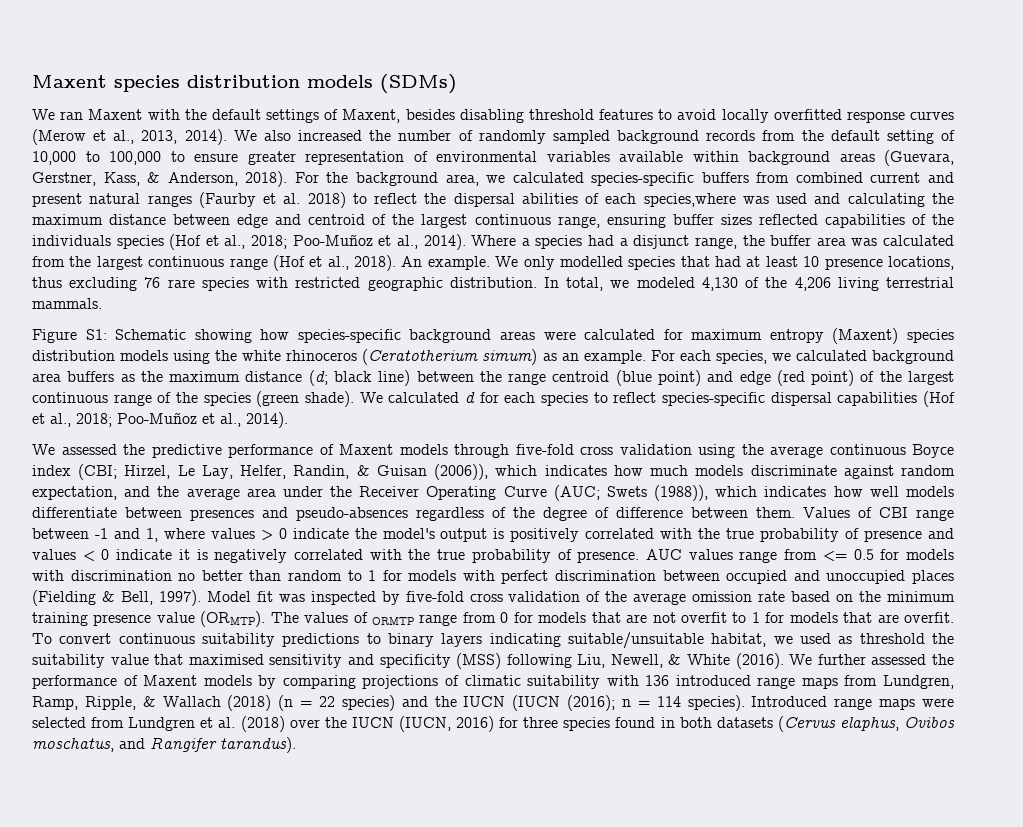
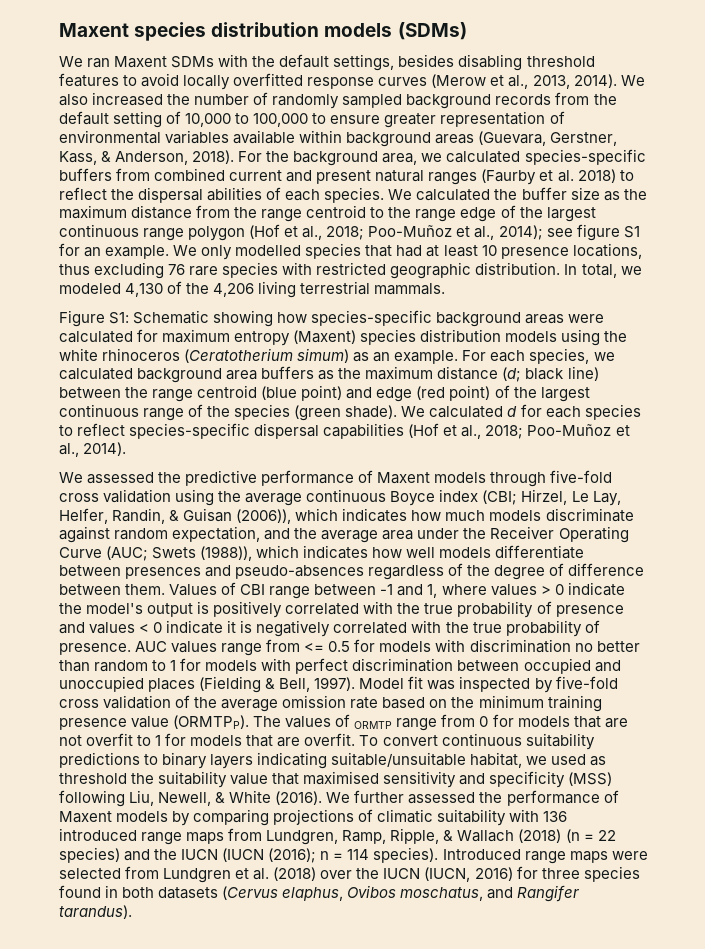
- We ran Maxent with the default settings of Maxent, besides disabling threshold features to avoid locally overfitted response curves (Merow et al., 2013, 2014).
+ We ran Maxent SDMs with the default settings, besides disabling threshold features to avoid locally overfitted response curves (Merow et al., 2013, 2014).
- For the background area, we calculated species-specific buffers from combined current and present natural ranges (Faurby et al. 2018) to reflect the dispersal abilities of each species,where was used and calculating the maximum distance between edge and centroid of the largest continuous range, ensuring buffer sizes reflected capabilities of the individuals species (Hof et al., 2018; Poo-Muñoz et al., 2014). Where a species had a disjunct range, the buffer area was calculated from the largest continuous range (Hof et al., 2018). An example.
+ For the background area, we calculated species-specific buffers from combined current and present natural ranges (Faurby et al. 2018) to reflect the dispersal abilities of each species. We calculated the buffer size as the maximum distance from the range centroid to the range edge of the largest continuous range polygon (Hof et al., 2018; Poo-Muñoz et al., 2014); see figure S1 for an example.
- Model fit was inspected by five-fold cross validation of the average omission rate based on the minimum training presence value (ORMTP).
+ Model fit was inspected by five-fold cross validation of the average omission rate based on the minimum training presence value (ORMTPP).

